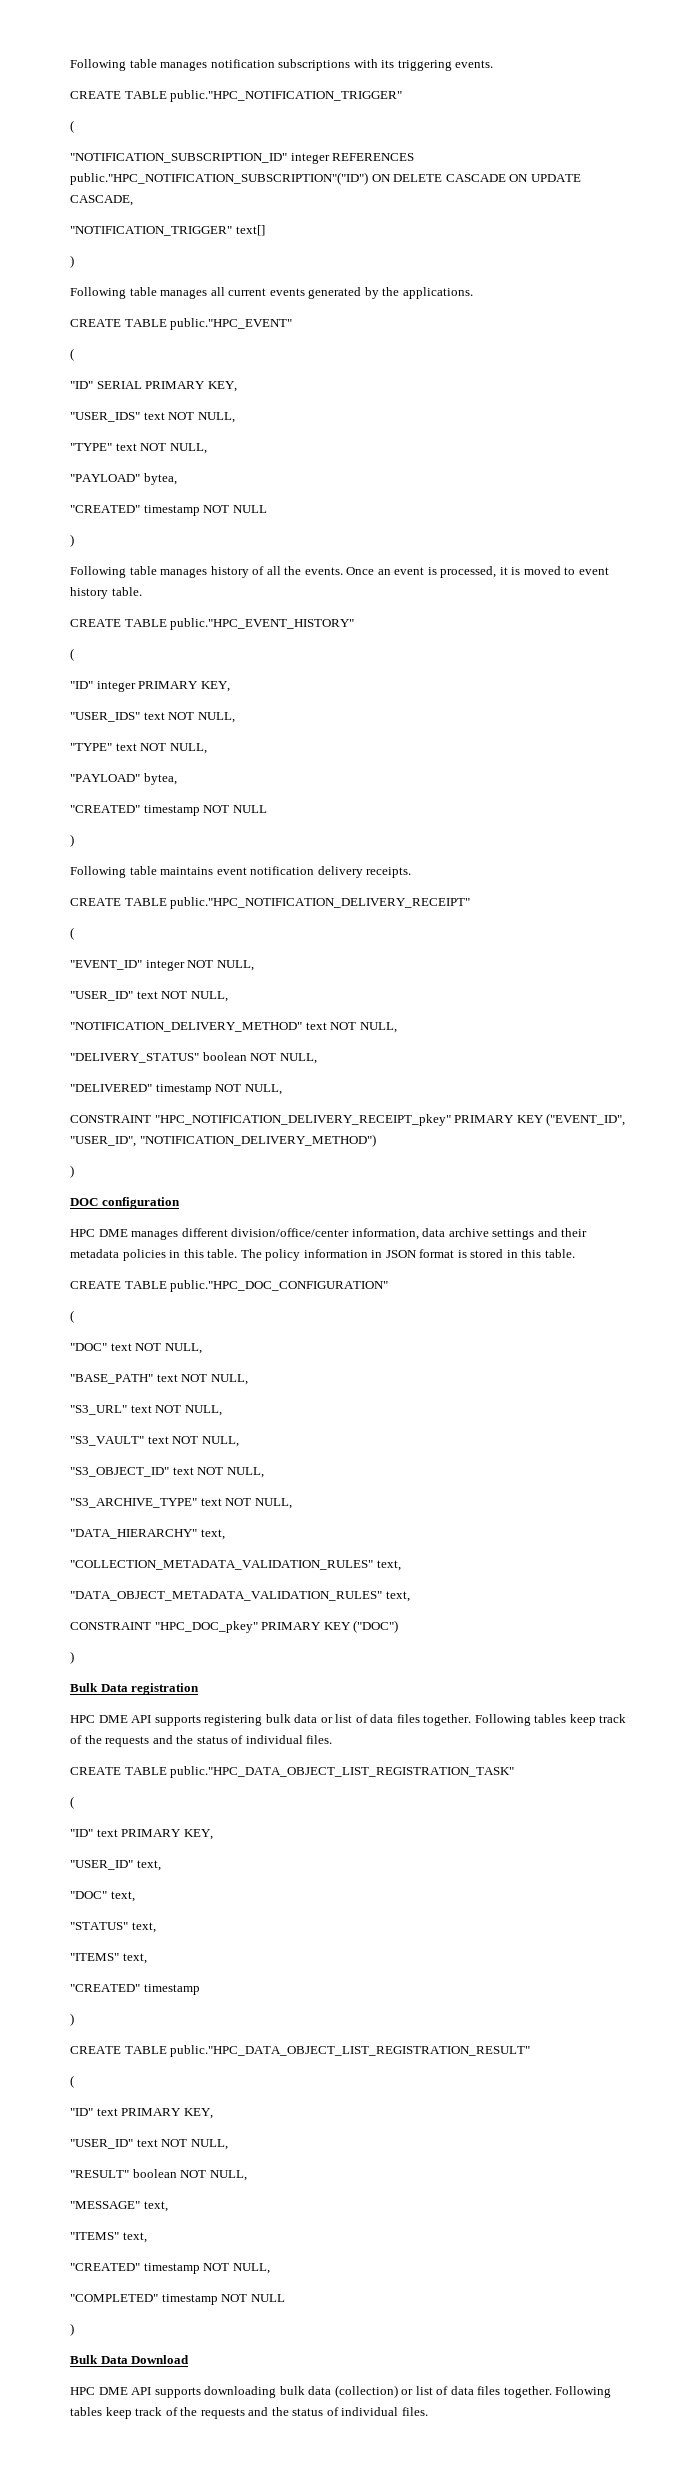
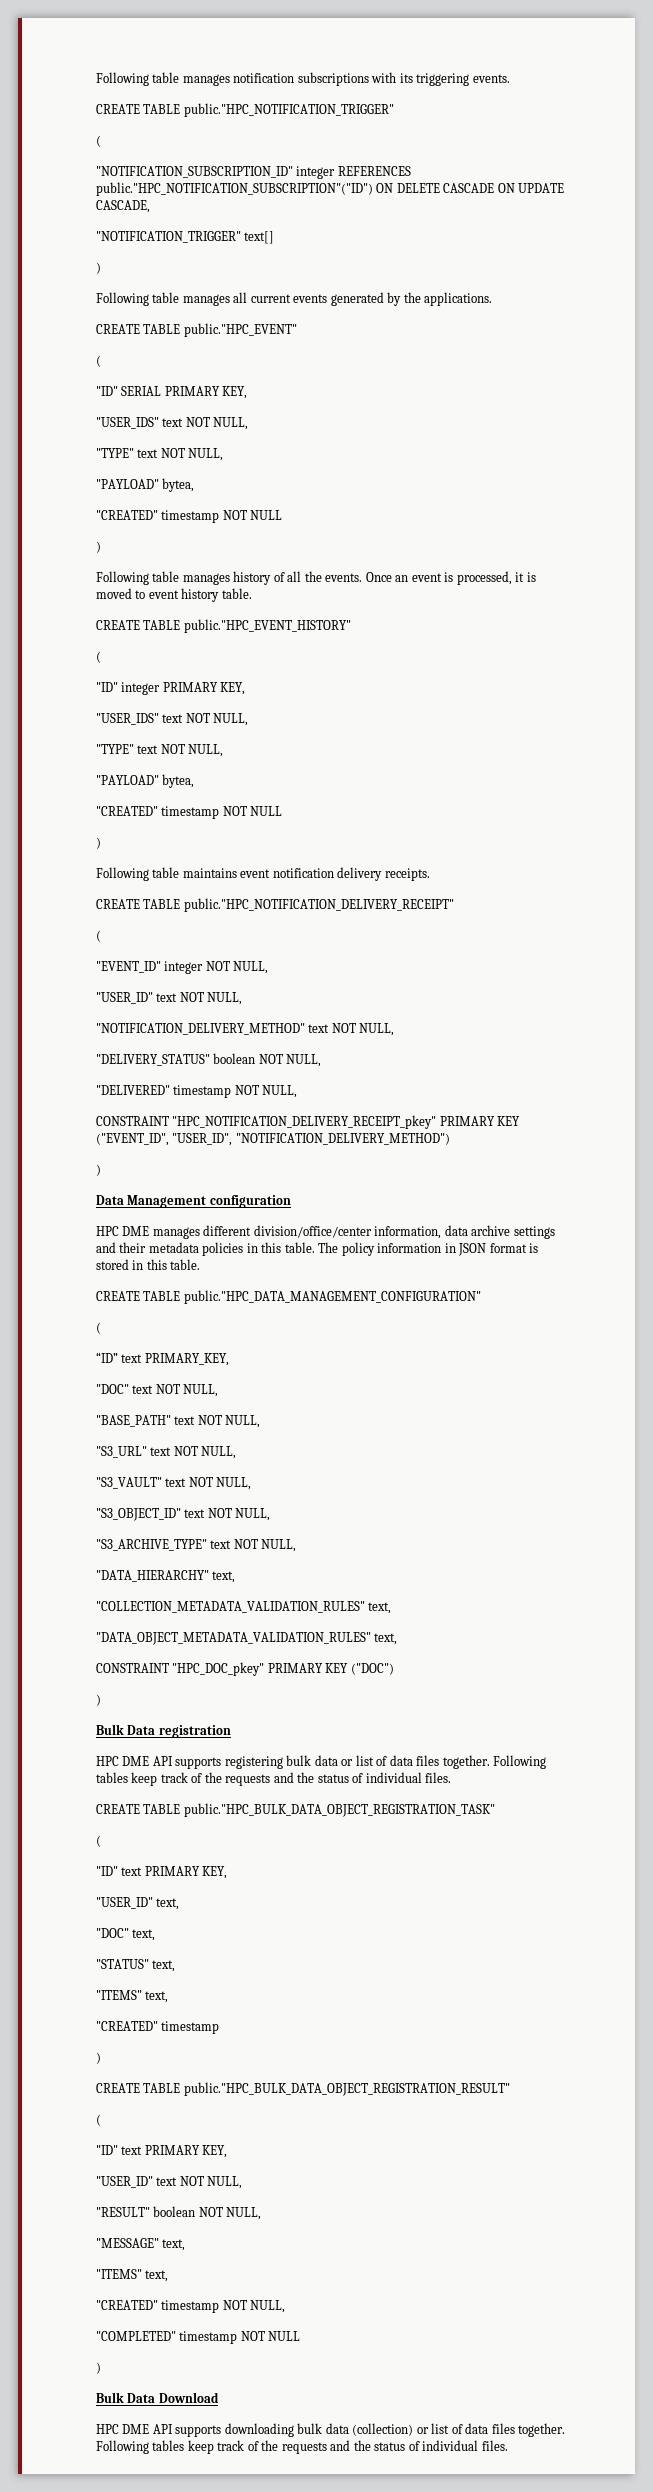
- DOC configuration
+ Data Management configuration
- CREATE TABLE public."HPC_DOC_CONFIGURATION"
+ CREATE TABLE public."HPC_DATA_MANAGEMENT_CONFIGURATION"
  (
+ “ID” text PRIMARY_KEY,
- CREATE TABLE public."HPC_DATA_OBJECT_LIST_REGISTRATION_TASK"
+ CREATE TABLE public."HPC_BULK_DATA_OBJECT_REGISTRATION_TASK"
- CREATE TABLE public."HPC_DATA_OBJECT_LIST_REGISTRATION_RESULT"
+ CREATE TABLE public."HPC_BULK_DATA_OBJECT_REGISTRATION_RESULT"

